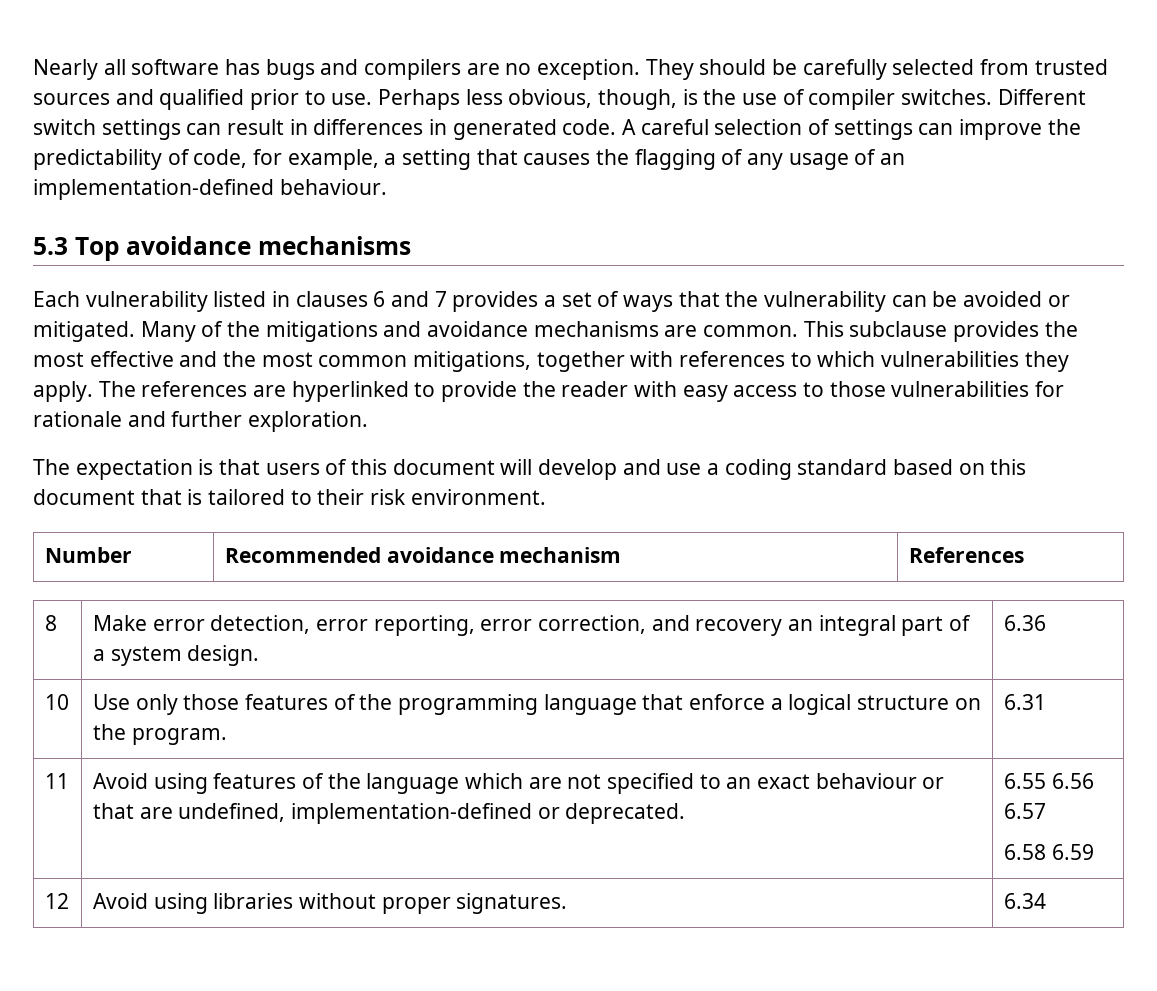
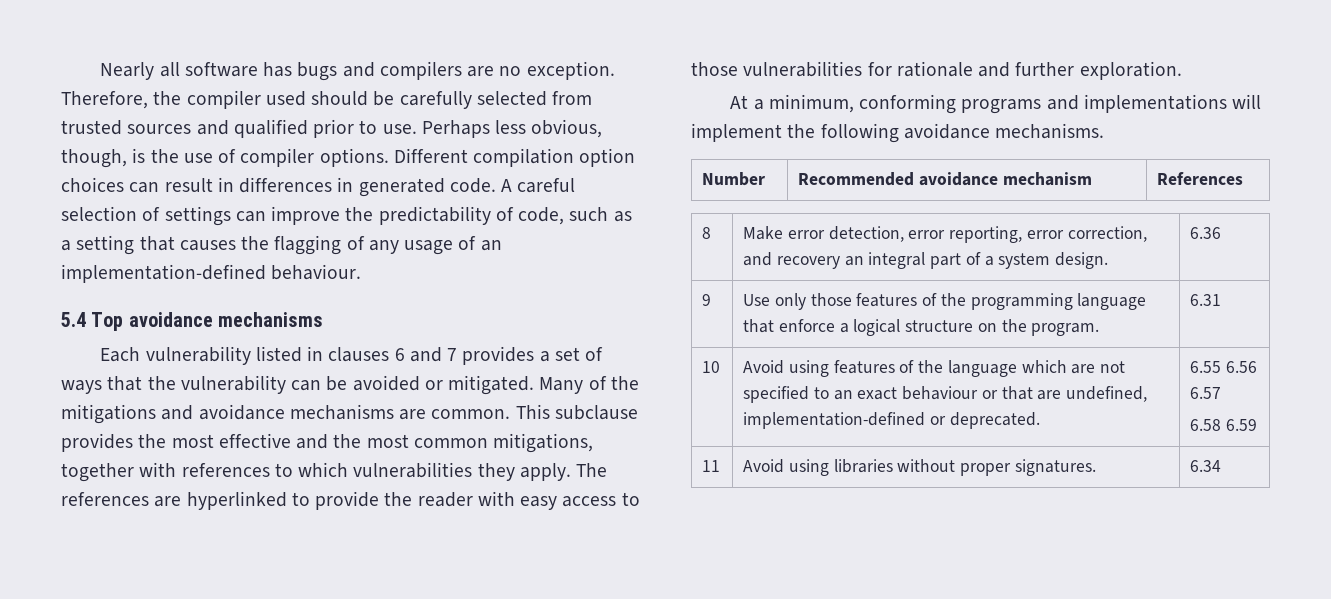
- They should be carefully selected from trusted sources and qualified prior to use.
+ Therefore, the compiler used should be carefully selected from trusted sources and qualified prior to use.
- Perhaps less obvious, though, is the use of compiler switches. Different switch settings can result in differences in generated code.
+ Perhaps less obvious, though, is the use of compiler options. Different compilation option choices can result in differences in generated code.
- A careful selection of settings can improve the predictability of code, for example, a setting that causes the flagging of any usage of an implementation-defined behaviour.
+ A careful selection of settings can improve the predictability of code, such as a setting that causes the flagging of any usage of an implementation-defined behaviour.
- 5.3 Top avoidance mechanisms
+ 5.4 Top avoidance mechanisms
- The expectation is that users of this document will develop and use a coding standard based on this document that is tailored to their risk environment.
+ At a minimum, conforming programs and implementations will implement the following avoidance mechanisms.
- 10 | Use only those features of the programming language that enforce a logical structure on the program. | 6.31
+ 9 | Use only those features of the programming language that enforce a logical structure on the program. | 6.31
- 11 | Avoid using features of the language which are not specified to an exact behaviour or that are undefined, implementation-defined or deprecated. | 6.55 6.56 6.57
+ 10 | Avoid using features of the language which are not specified to an exact behaviour or that are undefined, implementation-defined or deprecated. | 6.55 6.56 6.57
- 12 | Avoid using libraries without proper signatures. | 6.34
+ 11 | Avoid using libraries without proper signatures. | 6.34

